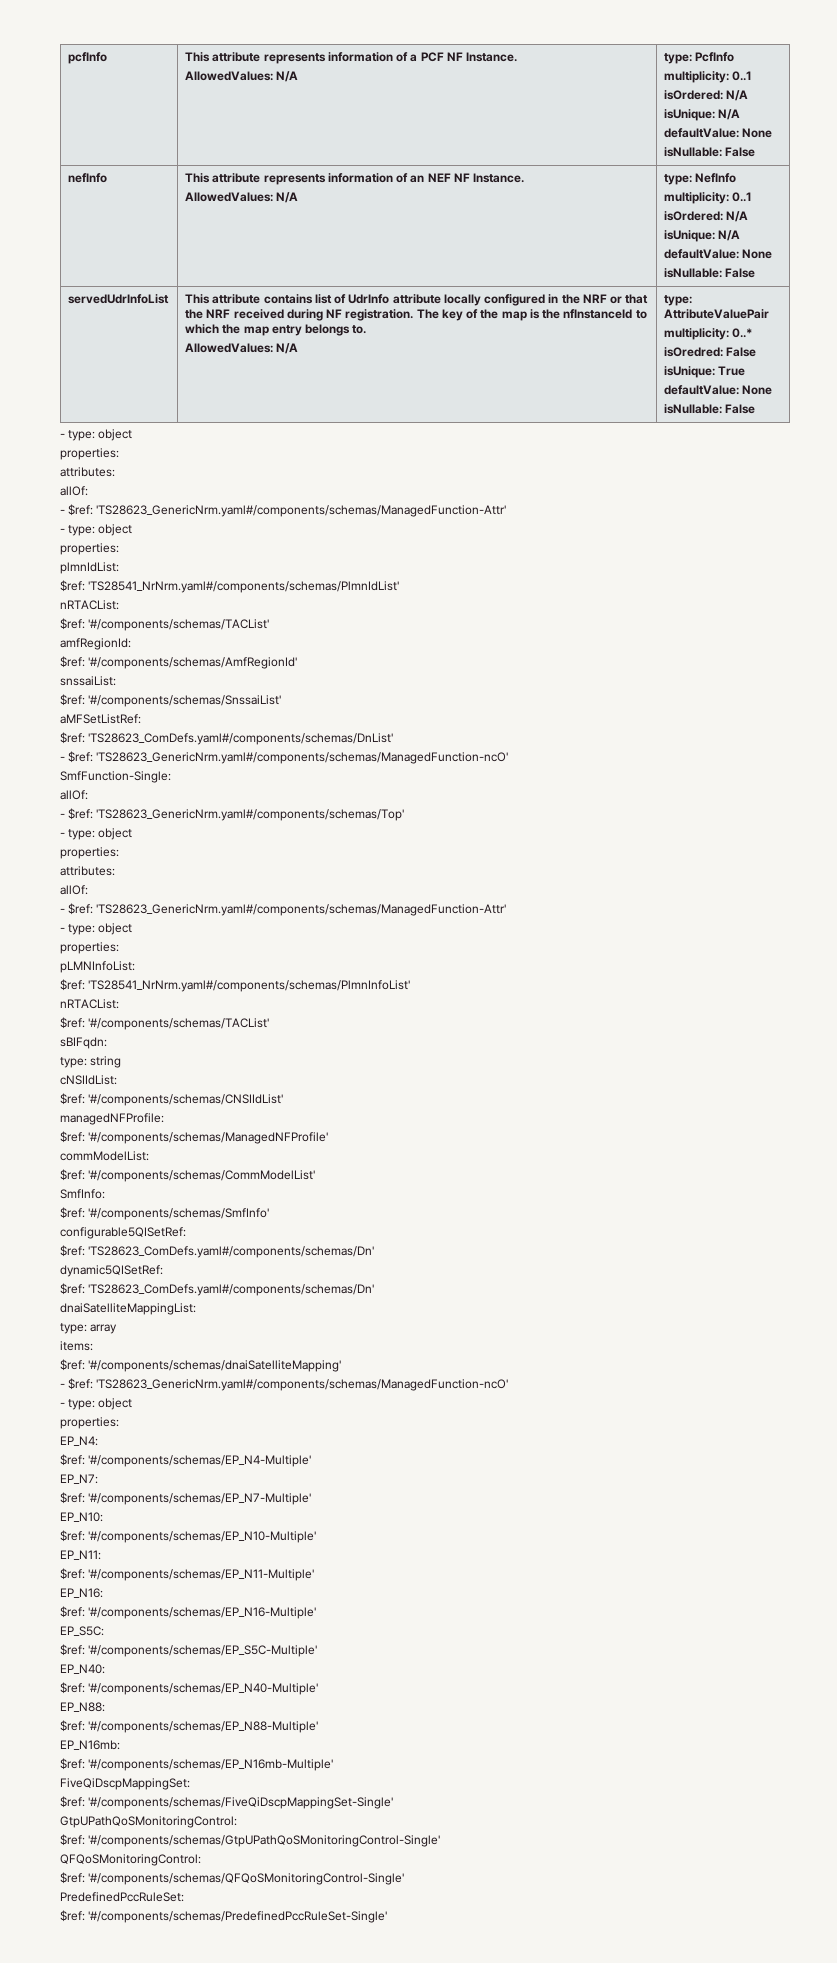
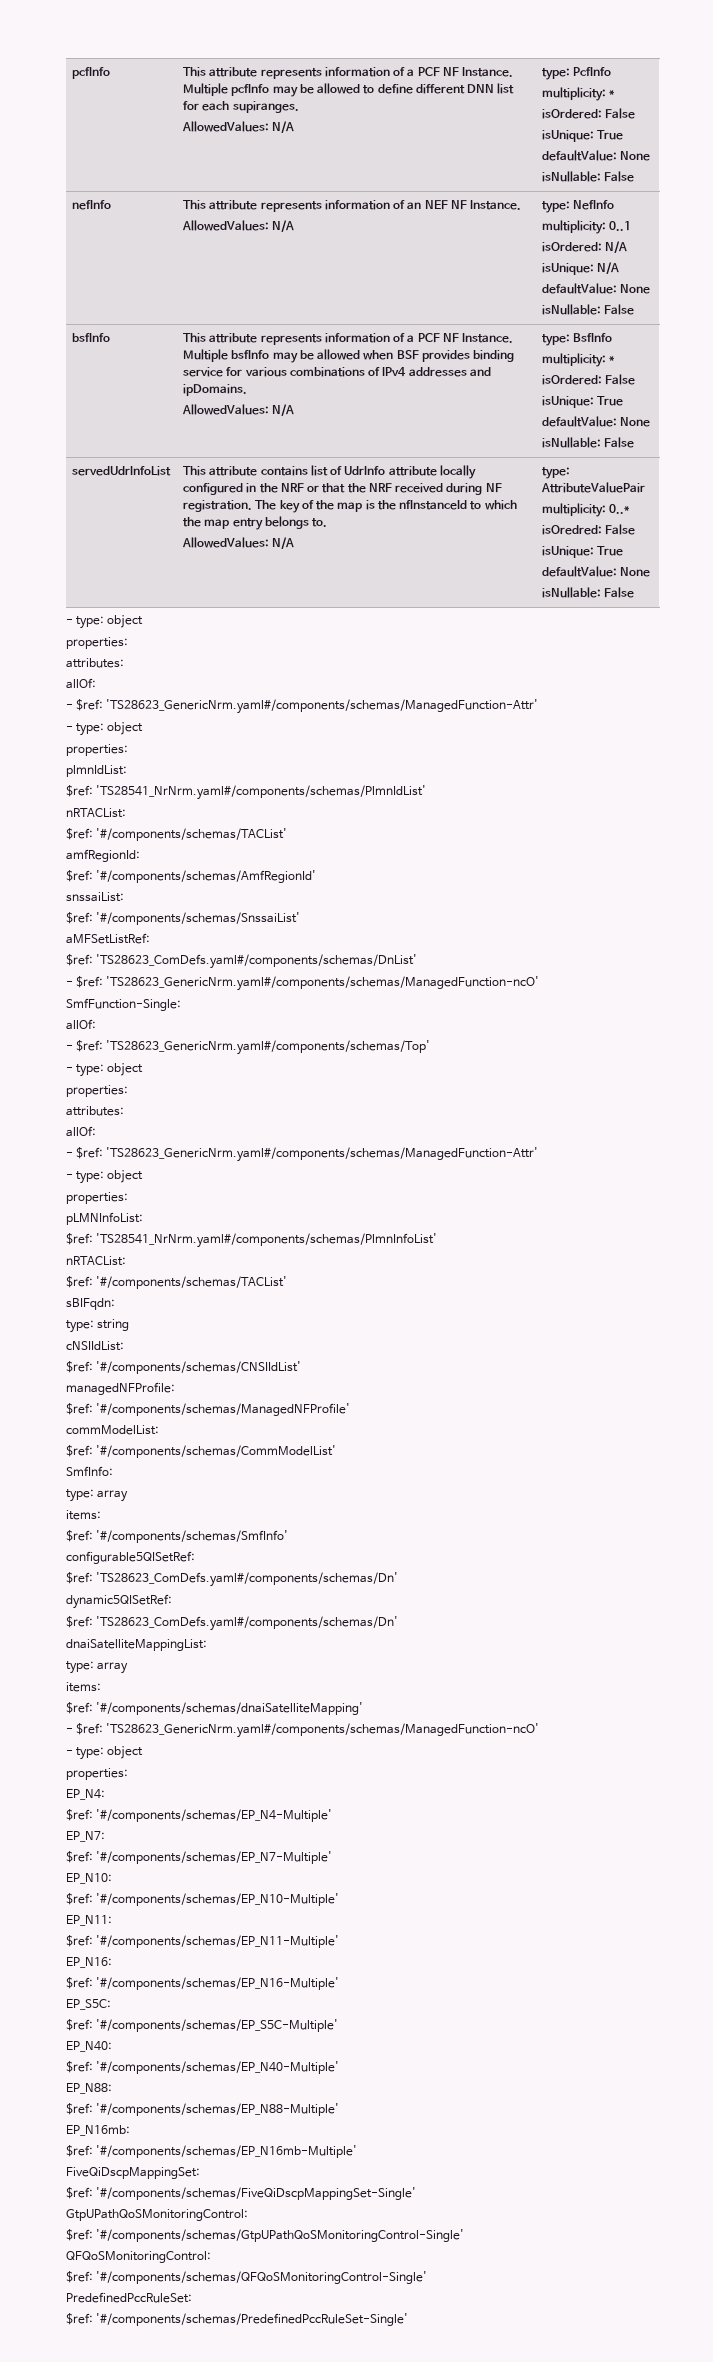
- pcfInfo | This attribute represents information of a PCF NF Instance.
+ pcfInfo | This attribute represents information of a PCF NF Instance. Multiple pcfInfo may be allowed to define different DNN list for each supiranges.
  AllowedValues: N/A | type: PcfInfo
- multiplicity: 0..1
- isOrdered: N/A
- isUnique: N/A
+ multiplicity: *
+ isOrdered: False
+ isUnique: True
+ bsfInfo | This attribute represents information of a PCF NF Instance. Multiple bsfInfo may be allowed when BSF provides binding service for various combinations of IPv4 addresses and ipDomains.
+ AllowedValues: N/A | type: BsfInfo
+ multiplicity: *
+ isOrdered: False
+ isUnique: True
+ defaultValue: None
+ isNullable: False
  SmfInfo:
+ type: array
+ items:

